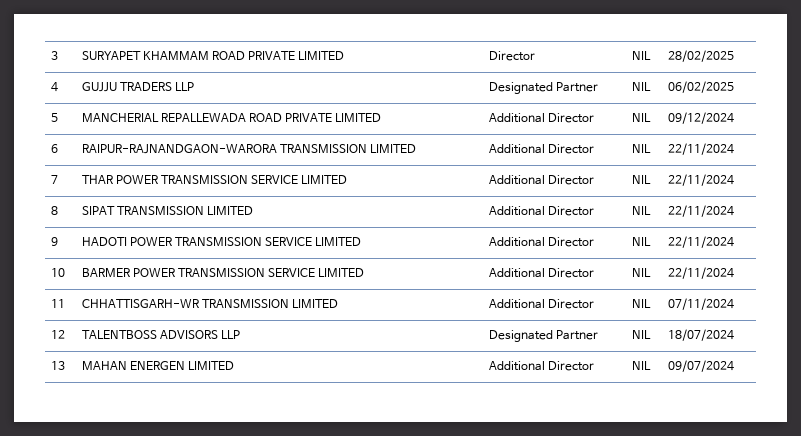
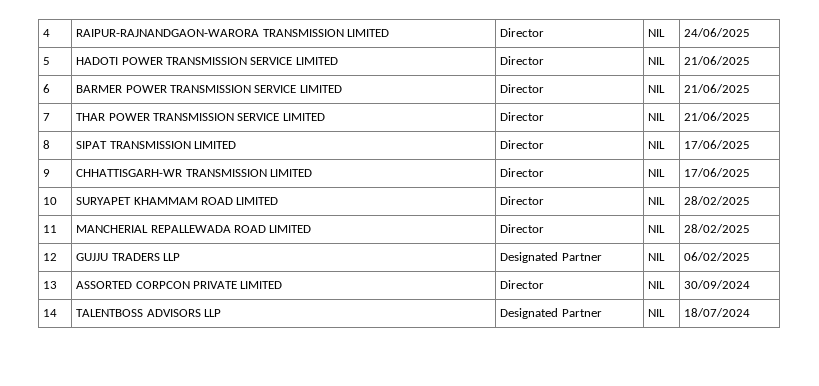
- 3 | SURYAPET KHAMMAM ROAD PRIVATE LIMITED | Director | NIL | 28/02/2025
- 4 | GUJJU TRADERS LLP | Designated Partner | NIL | 06/02/2025
+ 4 | RAIPUR-RAJNANDGAON-WARORA TRANSMISSION LIMITED | Director | NIL | 24/06/2025
+ 5 | HADOTI POWER TRANSMISSION SERVICE LIMITED | Director | NIL | 21/06/2025
+ 6 | BARMER POWER TRANSMISSION SERVICE LIMITED | Director | NIL | 21/06/2025
+ 7 | THAR POWER TRANSMISSION SERVICE LIMITED | Director | NIL | 21/06/2025
+ 8 | SIPAT TRANSMISSION LIMITED | Director | NIL | 17/06/2025
+ 9 | CHHATTISGARH-WR TRANSMISSION LIMITED | Director | NIL | 17/06/2025
+ 10 | SURYAPET KHAMMAM ROAD LIMITED | Director | NIL | 28/02/2025
+ 11 | MANCHERIAL REPALLEWADA ROAD LIMITED | Director | NIL | 28/02/2025
+ 12 | GUJJU TRADERS LLP | Designated Partner | NIL | 06/02/2025
- 5 | MANCHERIAL REPALLEWADA ROAD PRIVATE LIMITED | Additional Director | NIL | 09/12/2024
- 6 | RAIPUR-RAJNANDGAON-WARORA TRANSMISSION LIMITED | Additional Director | NIL | 22/11/2024
- 7 | THAR POWER TRANSMISSION SERVICE LIMITED | Additional Director | NIL | 22/11/2024
- 8 | SIPAT TRANSMISSION LIMITED | Additional Director | NIL | 22/11/2024
- 9 | HADOTI POWER TRANSMISSION SERVICE LIMITED | Additional Director | NIL | 22/11/2024
- 10 | BARMER POWER TRANSMISSION SERVICE LIMITED | Additional Director | NIL | 22/11/2024
- 11 | CHHATTISGARH-WR TRANSMISSION LIMITED | Additional Director | NIL | 07/11/2024
- 12 | TALENTBOSS ADVISORS LLP | Designated Partner | NIL | 18/07/2024
+ 13 | ASSORTED CORPCON PRIVATE LIMITED | Director | NIL | 30/09/2024
+ 14 | TALENTBOSS ADVISORS LLP | Designated Partner | NIL | 18/07/2024
- 13 | MAHAN ENERGEN LIMITED | Additional Director | NIL | 09/07/2024

